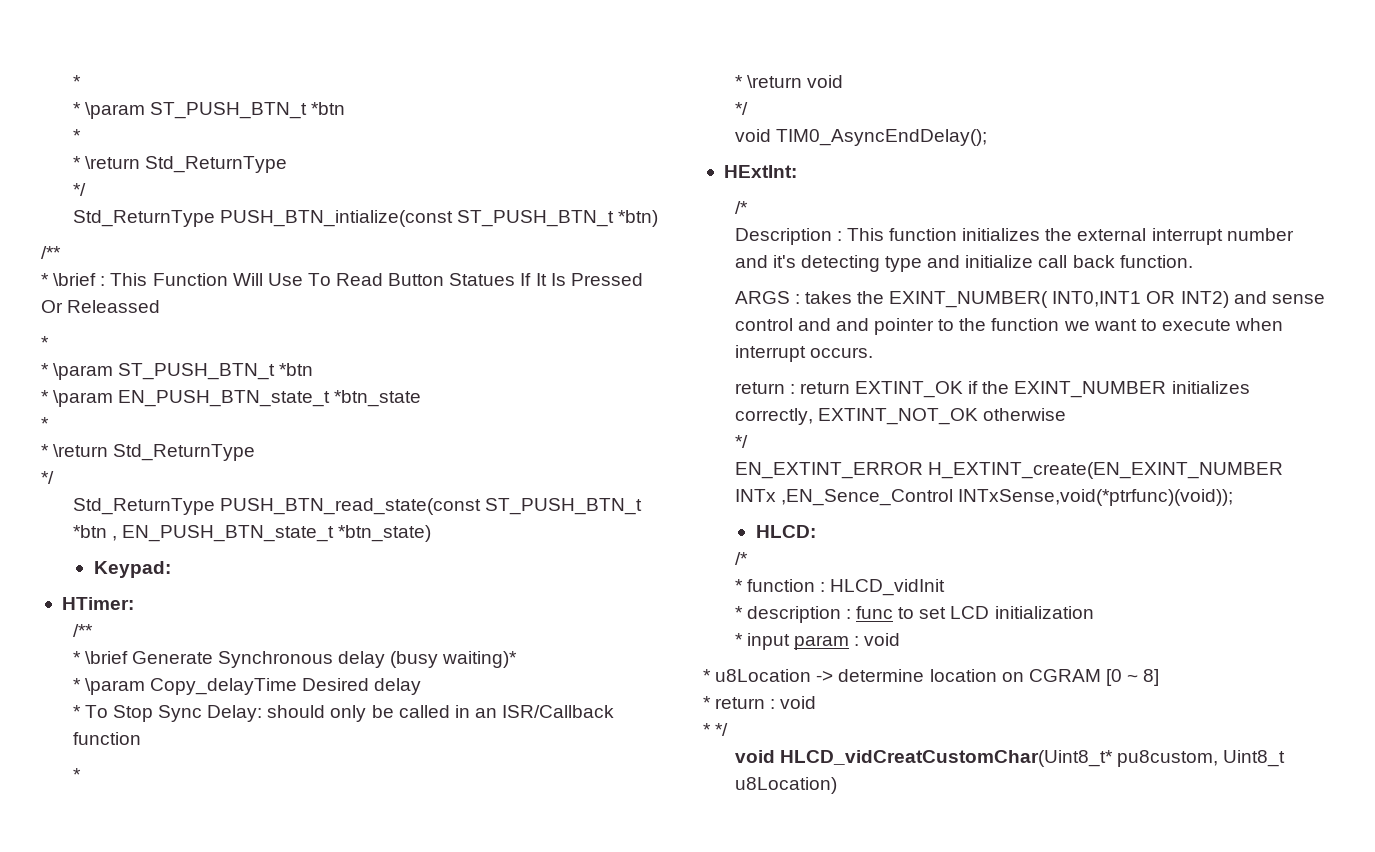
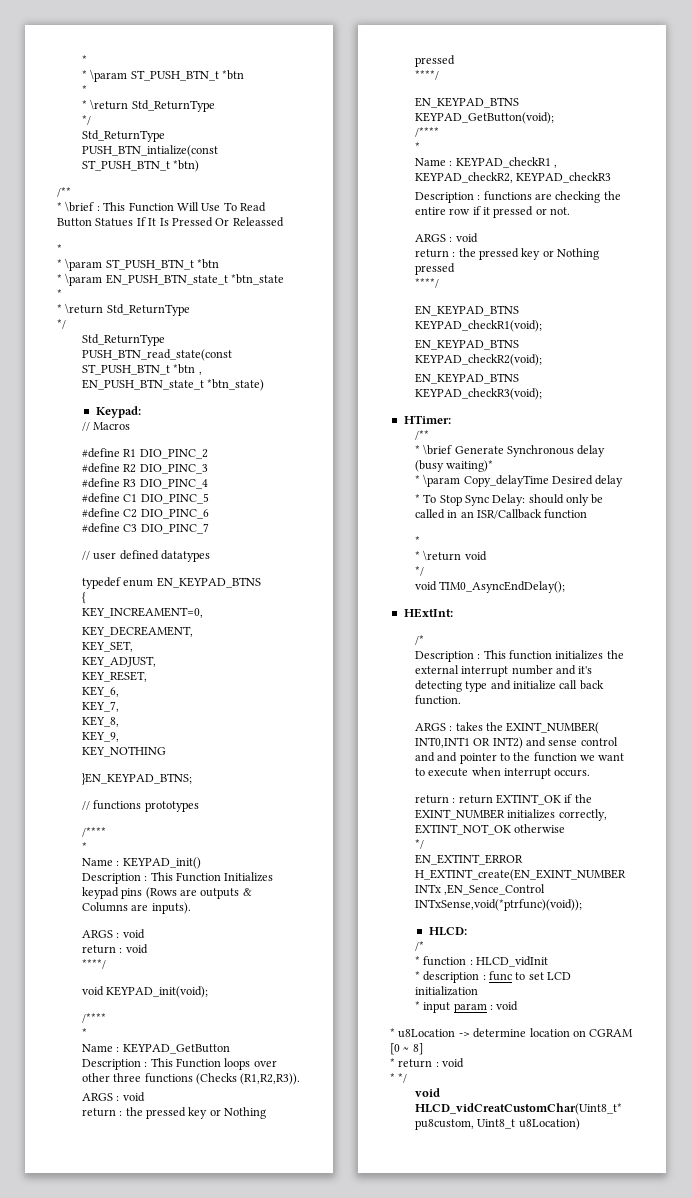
+ // Macros
+ #define R1 DIO_PINC_2
+ #define R2 DIO_PINC_3
+ #define R3 DIO_PINC_4
+ #define C1 DIO_PINC_5
+ #define C2 DIO_PINC_6
+ #define C3 DIO_PINC_7
+ // user defined datatypes
+ typedef enum EN_KEYPAD_BTNS
+ {
+ KEY_INCREAMENT=0,
+ KEY_DECREAMENT,
+ KEY_SET,
+ KEY_ADJUST,
+ KEY_RESET,
+ KEY_6,
+ KEY_7,
+ KEY_8,
+ KEY_9,
+ KEY_NOTHING
+ }EN_KEYPAD_BTNS;
+ // functions prototypes
+ /****
+ *
+ Name : KEYPAD_init()
+ Description : This Function Initializes keypad pins (Rows are outputs & Columns are inputs).
+ ARGS : void
+ return : void
+ ****/
+ void KEYPAD_init(void);
+ /****
+ *
+ Name : KEYPAD_GetButton
+ Description : This Function loops over other three functions (Checks (R1,R2,R3)).
+ ARGS : void
+ return : the pressed key or Nothing pressed
+ ****/
+ EN_KEYPAD_BTNS KEYPAD_GetButton(void);
+ /****
+ *
+ Name : KEYPAD_checkR1 , KEYPAD_checkR2, KEYPAD_checkR3
+ Description : functions are checking the entire row if it pressed or not.
+ ARGS : void
+ return : the pressed key or Nothing pressed
+ ****/
+ EN_KEYPAD_BTNS KEYPAD_checkR1(void);
+ EN_KEYPAD_BTNS KEYPAD_checkR2(void);
+ EN_KEYPAD_BTNS KEYPAD_checkR3(void);

